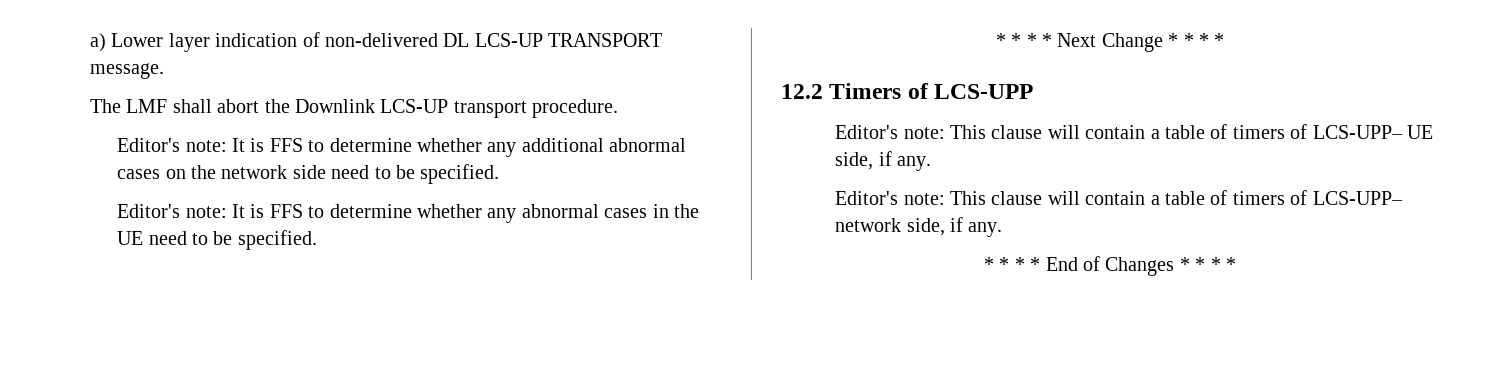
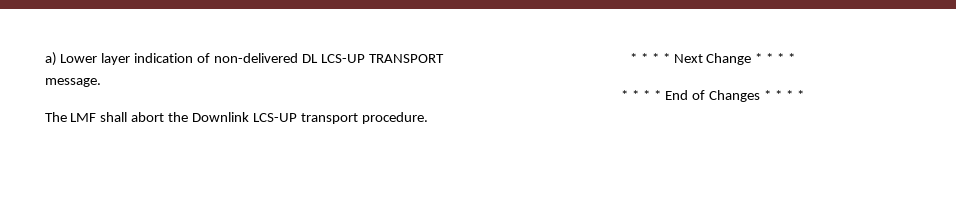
- Editor's note: It is FFS to determine whether any additional abnormal cases on the network side need to be specified.
- Editor's note: It is FFS to determine whether any abnormal cases in the UE need to be specified.
- 12.2 Timers of LCS-UPP
- Editor's note: This clause will contain a table of timers of LCS-UPP– UE side, if any.
- Editor's note: This clause will contain a table of timers of LCS-UPP– network side, if any.

